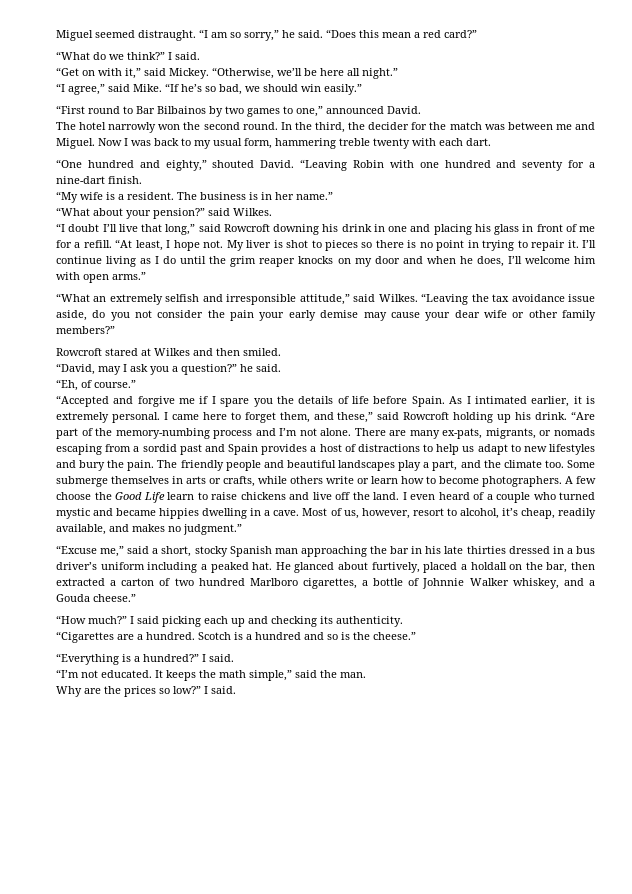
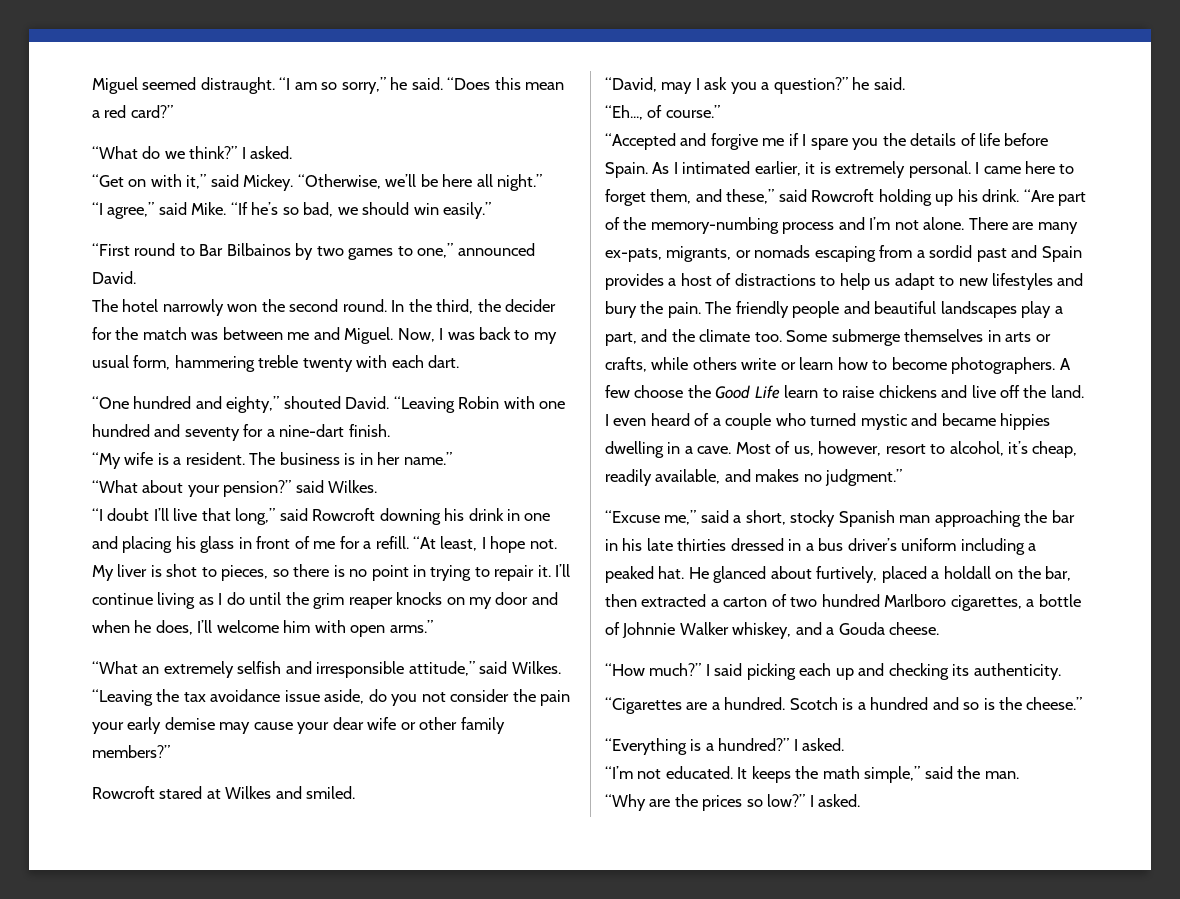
- “What do we think?” I said.
+ “What do we think?” I asked.
- Now I was back to my usual form, hammering treble twenty with each dart.
+ Now, I was back to my usual form, hammering treble twenty with each dart.
- My liver is shot to pieces so there is no point in trying to repair it.
+ My liver is shot to pieces, so there is no point in trying to repair it.
- Rowcroft stared at Wilkes and then smiled.
+ Rowcroft stared at Wilkes and smiled.
- “Eh, of course.”
+ “Eh..., of course.”
- He glanced about furtively, placed a holdall on the bar, then extracted a carton of two hundred Marlboro cigarettes, a bottle of Johnnie Walker whiskey, and a Gouda cheese.”
+ He glanced about furtively, placed a holdall on the bar, then extracted a carton of two hundred Marlboro cigarettes, a bottle of Johnnie Walker whiskey, and a Gouda cheese.
- “Everything is a hundred?” I said.
+ “Everything is a hundred?” I asked.
- Why are the prices so low?” I said.
+ “Why are the prices so low?” I asked.

